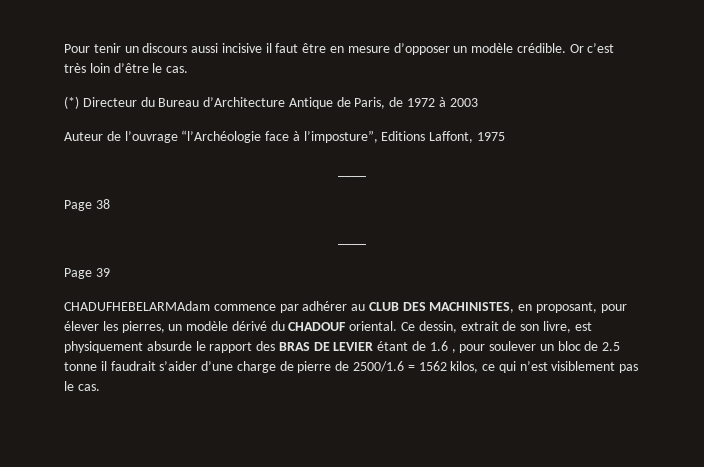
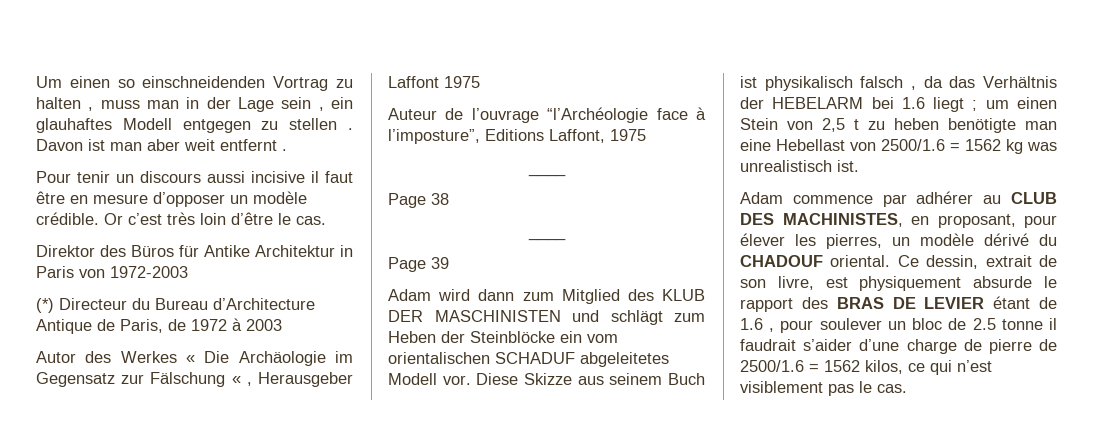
+ Um einen so einschneidenden Vortrag zu halten , muss man in der Lage sein , ein glauhaftes Modell entgegen zu stellen . Davon ist man aber weit entfernt .
+ Direktor des Büros für Antike Architektur in Paris von 1972-2003
+ Autor des Werkes « Die Archäologie im Gegensatz zur Fälschung « , Herausgeber Laffont 1975
- CHADUFHEBELARMAdam commence par adhérer au CLUB DES MACHINISTES, en proposant, pour élever les pierres, un modèle dérivé du CHADOUF oriental.
+ Adam wird dann zum Mitglied des KLUB DER MASCHINISTEN und schlägt zum Heben der Steinblöcke ein vom orientalischen SCHADUF abgeleitetes Modell vor. Diese Skizze aus seinem Buch ist physikalisch falsch , da das Verhältnis der HEBELARM bei 1.6 liegt ; um einen Stein von 2,5 t zu heben benötigte man eine Hebellast von 2500/1.6 = 1562 kg was unrealistisch ist.
+ Adam commence par adhérer au CLUB DES MACHINISTES, en proposant, pour élever les pierres, un modèle dérivé du CHADOUF oriental.

